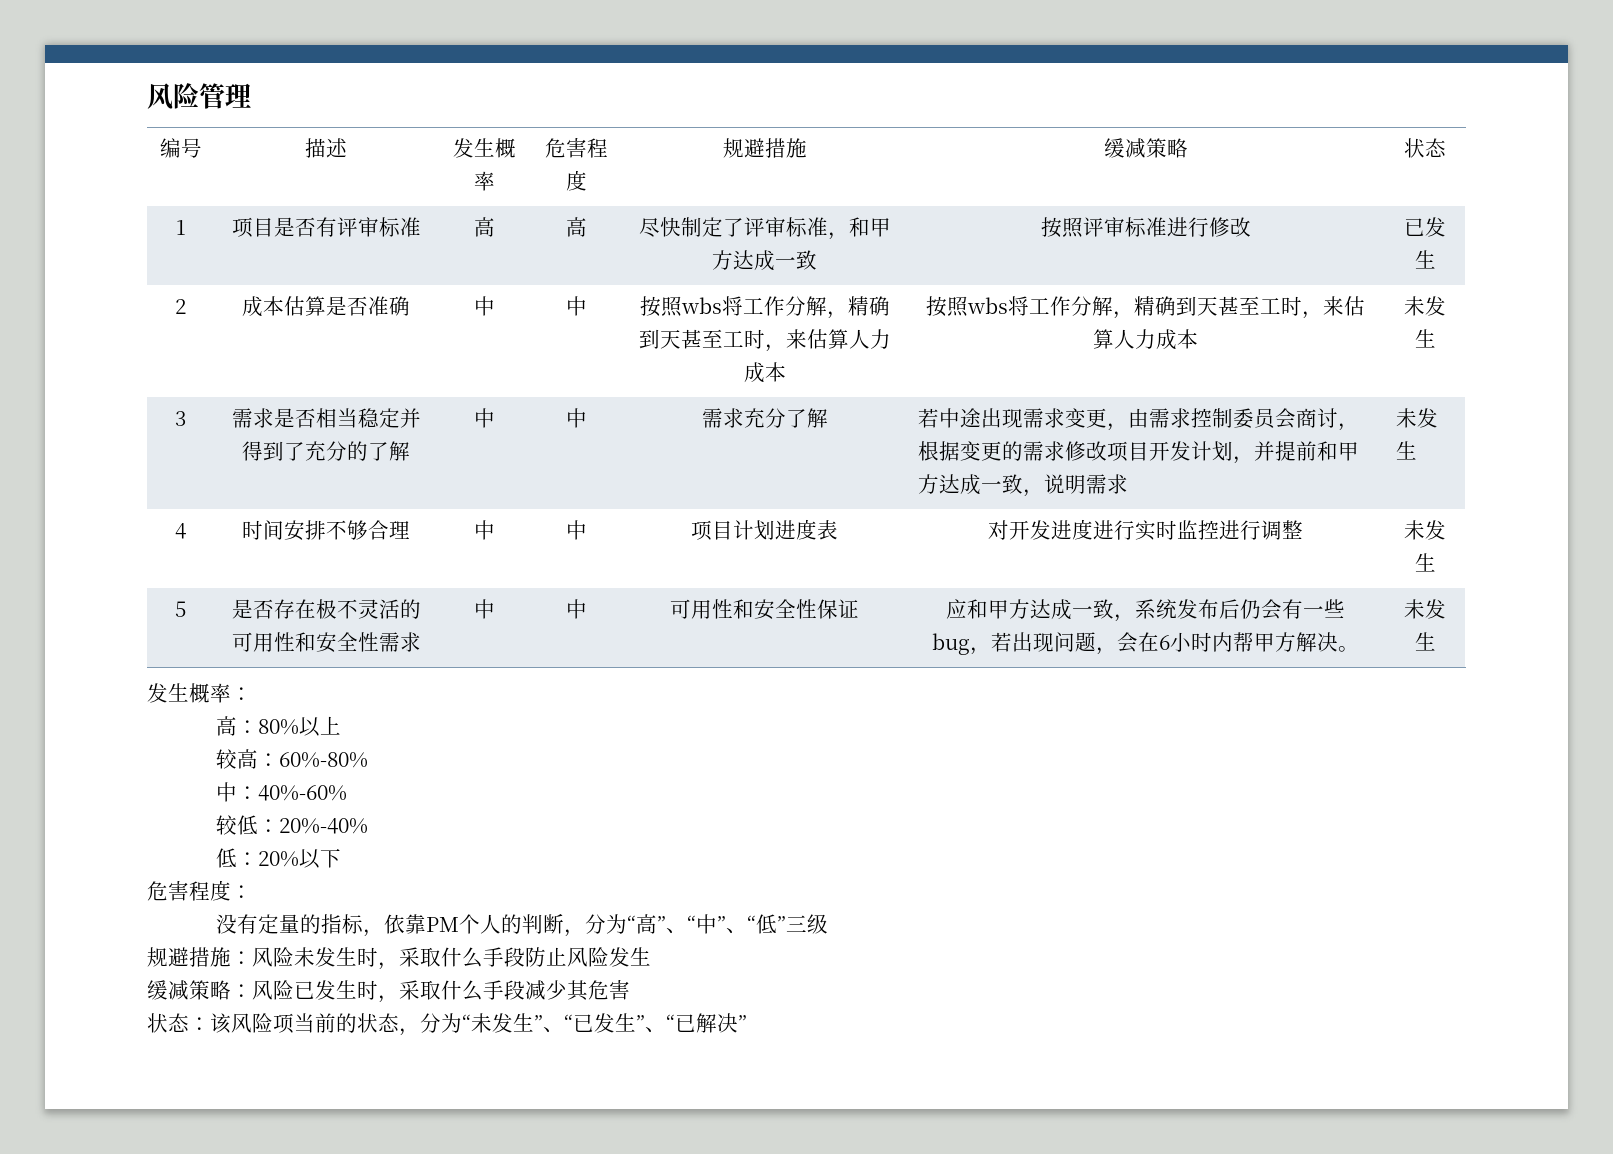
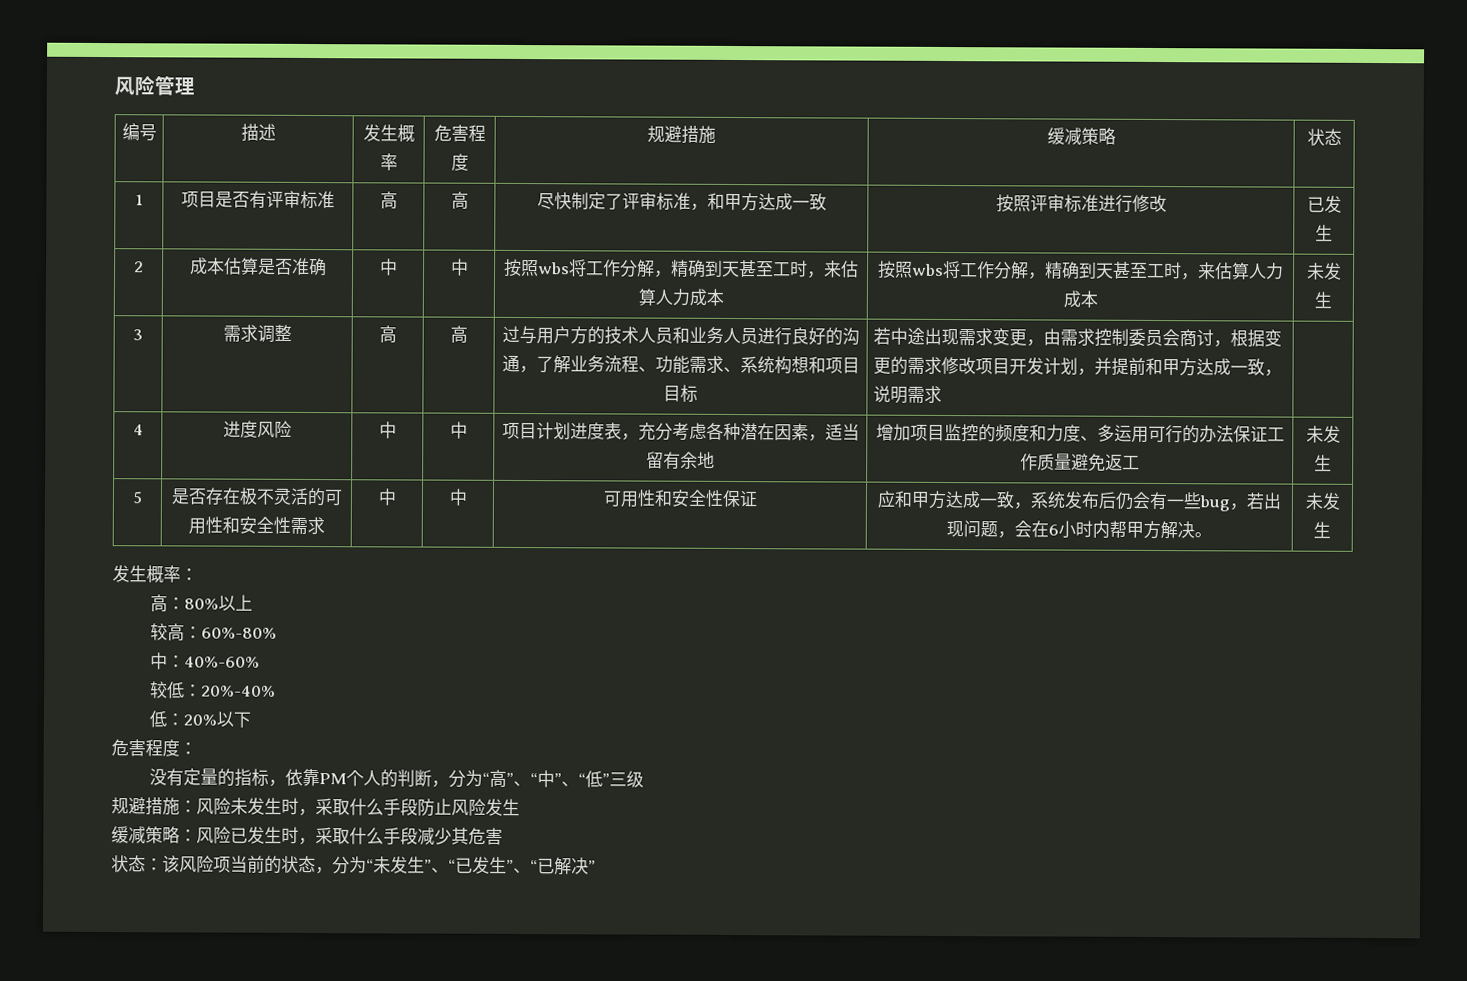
- 需求是否相当稳定并得到了充分的了解 | 中 | 中 | 需求充分了解
+ 需求调整 | 高 | 高 | 过与用户方的技术人员和业务人员进行良好的沟通，了解业务流程、功能需求、系统构想和项目目标
- 若中途出现需求变更，由需求控制委员会商讨，根据变更的需求修改项目开发计划，并提前和甲方达成一致，说明需求 | 未发生
+ 若中途出现需求变更，由需求控制委员会商讨，根据变更的需求修改项目开发计划，并提前和甲方达成一致，说明需求
- 4 | 时间安排不够合理 | 中 | 中 | 项目计划进度表 | 对开发进度进行实时监控进行调整 | 未发生
+ 4 | 进度风险 | 中 | 中 | 项目计划进度表，充分考虑各种潜在因素，适当留有余地 | 增加项目监控的频度和力度、多运用可行的办法保证工作质量避免返工 | 未发生

